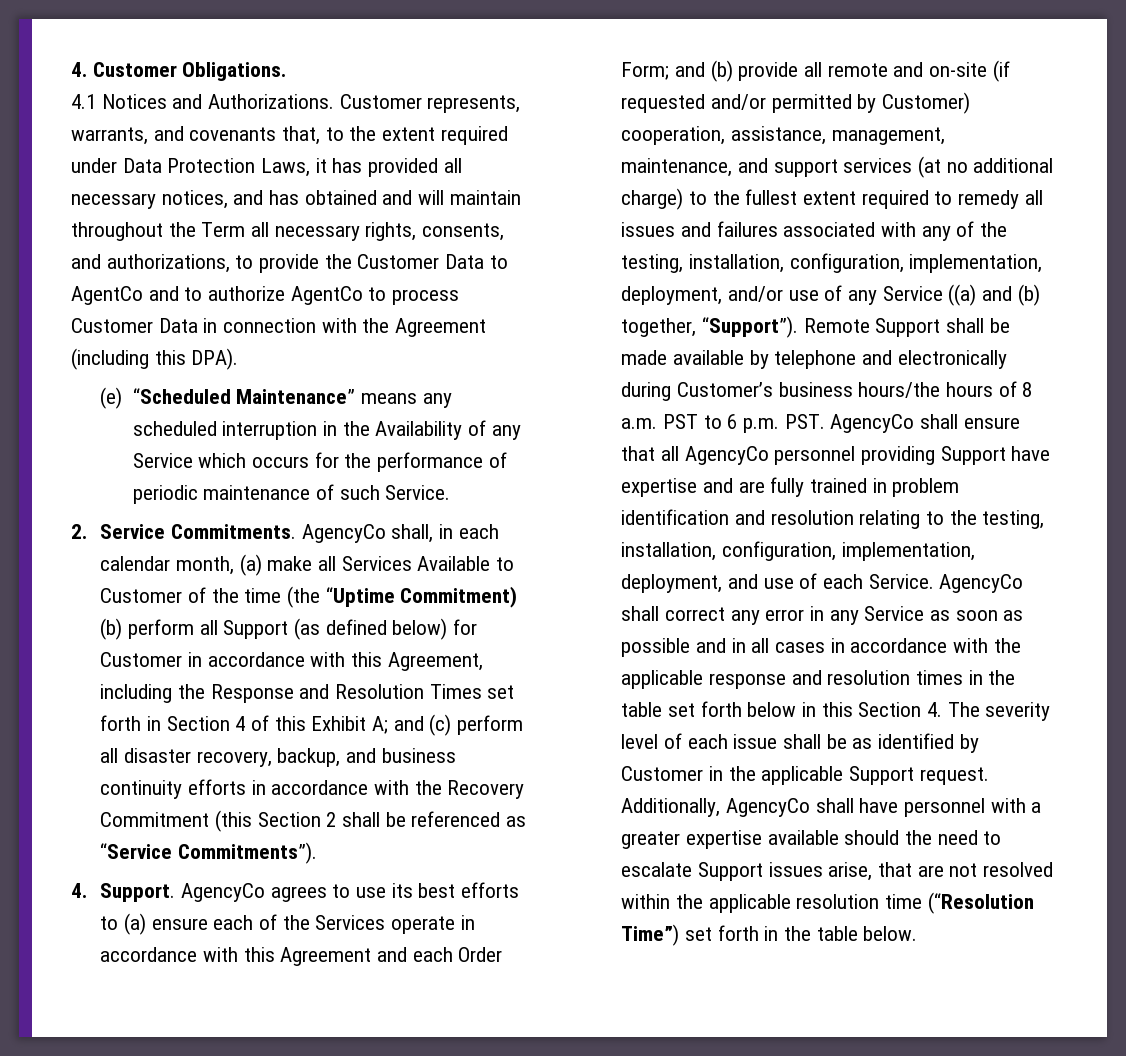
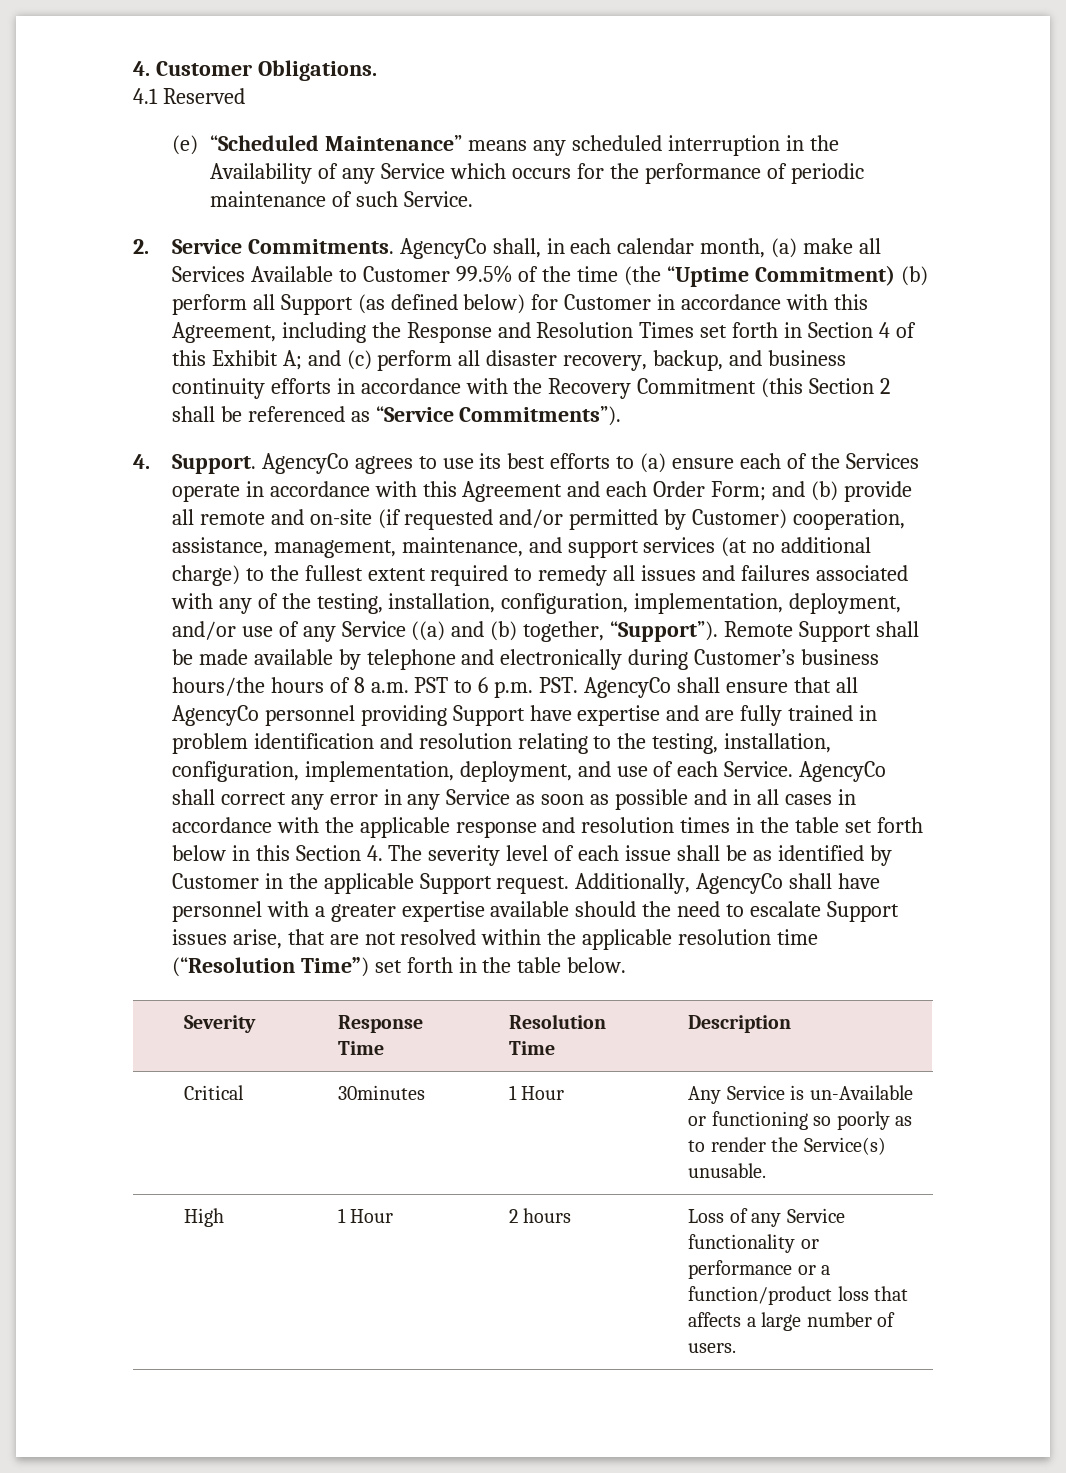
- 4.1 Notices and Authorizations. Customer represents, warrants, and covenants that, to the extent required under Data Protection Laws, it has provided all necessary notices, and has obtained and will maintain throughout the Term all necessary rights, consents, and authorizations, to provide the Customer Data to AgentCo and to authorize AgentCo to process Customer Data in connection with the Agreement (including this DPA).
+ 4.1 Reserved
- AgencyCo shall, in each calendar month, (a) make all Services Available to Customer of the time (the “Uptime Commitment) (b) perform all Support (as defined below) for Customer in accordance with this Agreement, including the Response and Resolution Times set forth in Section 4 of this Exhibit A;
+ AgencyCo shall, in each calendar month, (a) make all Services Available to Customer 99.5% of the time (the “Uptime Commitment) (b) perform all Support (as defined below) for Customer in accordance with this Agreement, including the Response and Resolution Times set forth in Section 4 of this Exhibit A;
+ Severity | Response Time | Resolution Time | Description
+ Critical | 30minutes | 1 Hour | Any Service is un-Available or functioning so poorly as to render the Service(s) unusable.
+ High | 1 Hour | 2 hours | Loss of any Service functionality or performance or a function/product loss that affects a large number of users.

